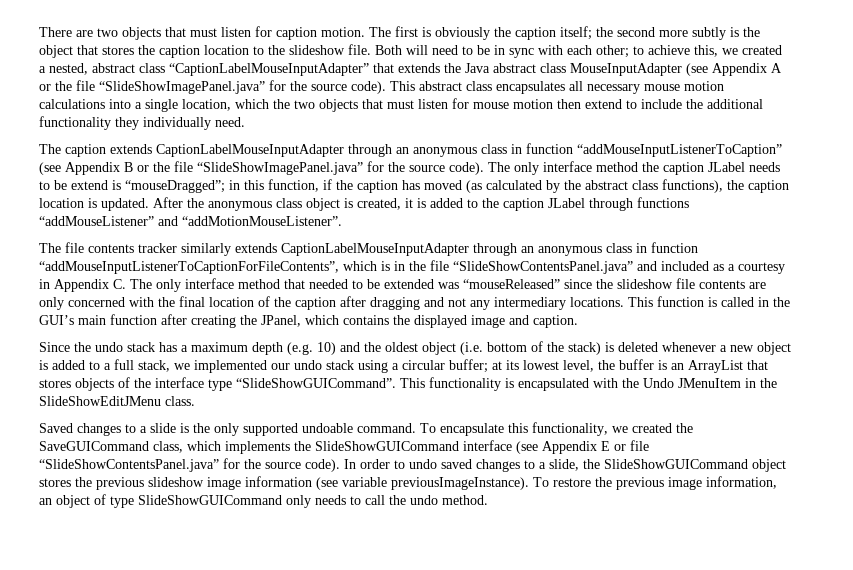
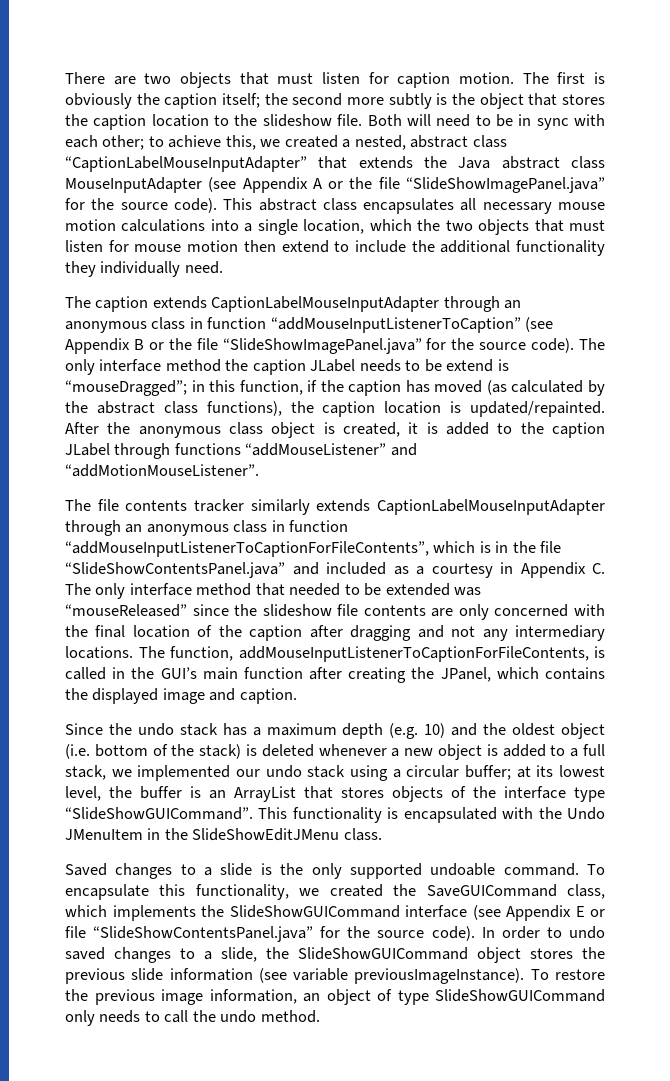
- The only interface method the caption JLabel needs to be extend is “mouseDragged”; in this function, if the caption has moved (as calculated by the abstract class functions), the caption location is updated.
+ The only interface method the caption JLabel needs to be extend is “mouseDragged”; in this function, if the caption has moved (as calculated by the abstract class functions), the caption location is updated/repainted.
- This function is called in the GUI’s main function after creating the JPanel, which contains the displayed image and caption.
+ The function, addMouseInputListenerToCaptionForFileContents, is called in the GUI’s main function after creating the JPanel, which contains the displayed image and caption.
- In order to undo saved changes to a slide, the SlideShowGUICommand object stores the previous slideshow image information (see variable previousImageInstance).
+ In order to undo saved changes to a slide, the SlideShowGUICommand object stores the previous slide information (see variable previousImageInstance).

